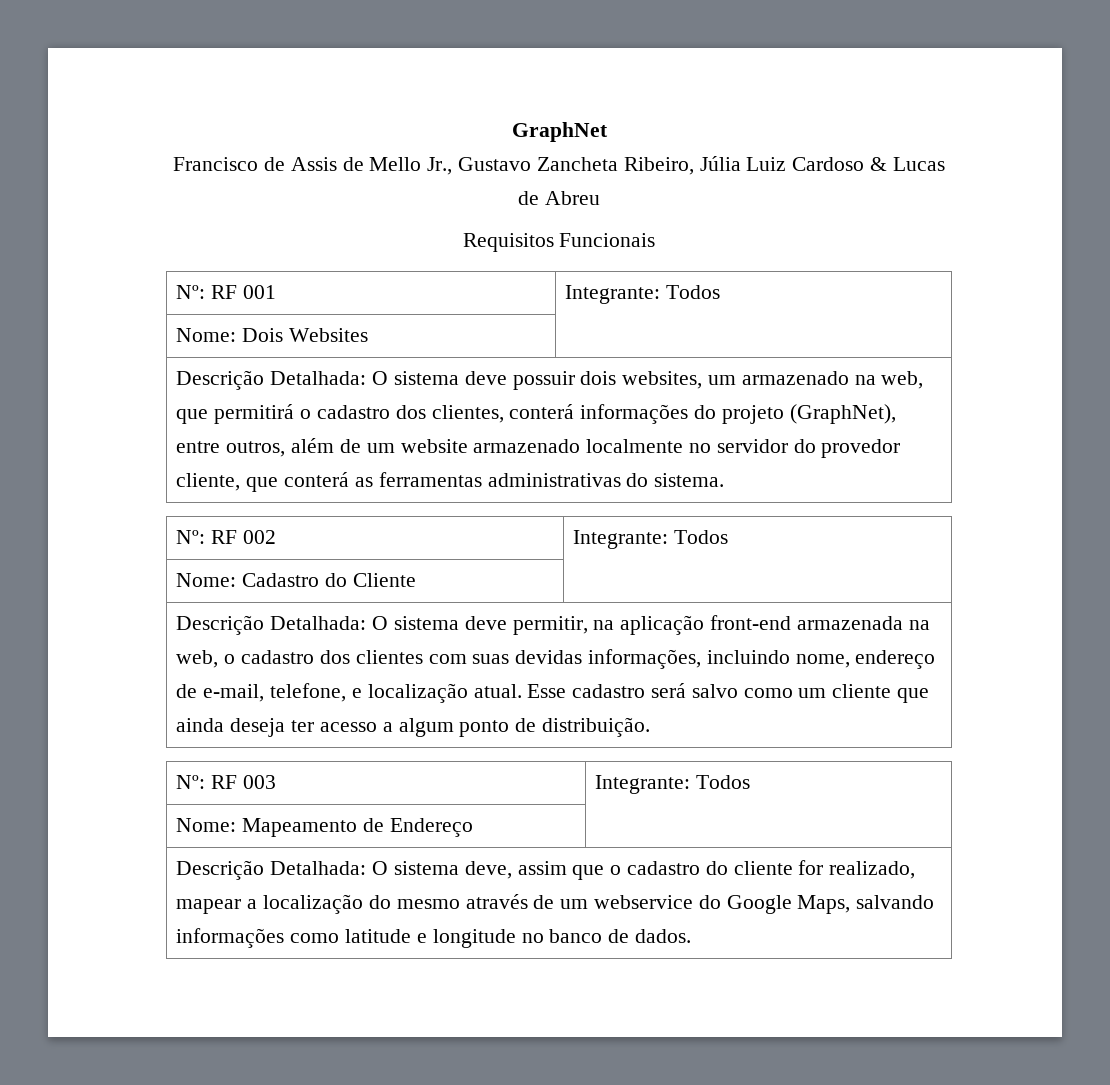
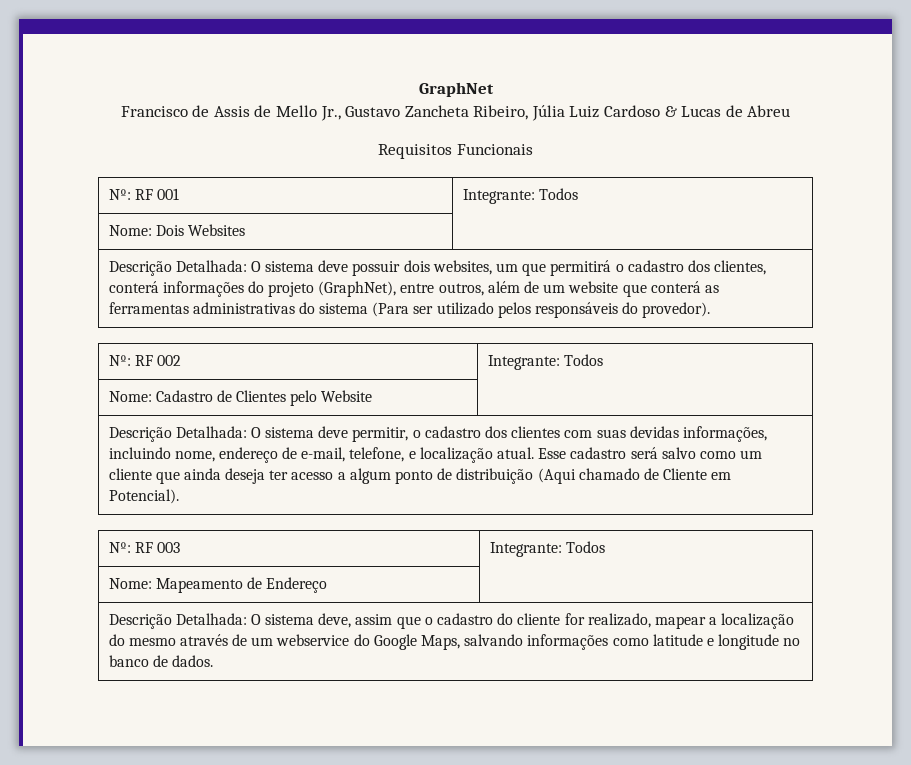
- Descrição Detalhada: O sistema deve possuir dois websites, um armazenado na web, que permitirá o cadastro dos clientes, conterá informações do projeto (GraphNet), entre outros, além de um website armazenado localmente no servidor do provedor cliente, que conterá as ferramentas administrativas do sistema.
+ Descrição Detalhada: O sistema deve possuir dois websites, um que permitirá o cadastro dos clientes, conterá informações do projeto (GraphNet), entre outros, além de um website que conterá as ferramentas administrativas do sistema (Para ser utilizado pelos responsáveis do provedor).
- Nome: Cadastro do Cliente |
+ Nome: Cadastro de Clientes pelo Website |
- Descrição Detalhada: O sistema deve permitir, na aplicação front-end armazenada na web, o cadastro dos clientes com suas devidas informações, incluindo nome, endereço de e-mail, telefone, e localização atual.
+ Descrição Detalhada: O sistema deve permitir, o cadastro dos clientes com suas devidas informações, incluindo nome, endereço de e-mail, telefone, e localização atual.
- Esse cadastro será salvo como um cliente que ainda deseja ter acesso a algum ponto de distribuição.
+ Esse cadastro será salvo como um cliente que ainda deseja ter acesso a algum ponto de distribuição (Aqui chamado de Cliente em Potencial).

